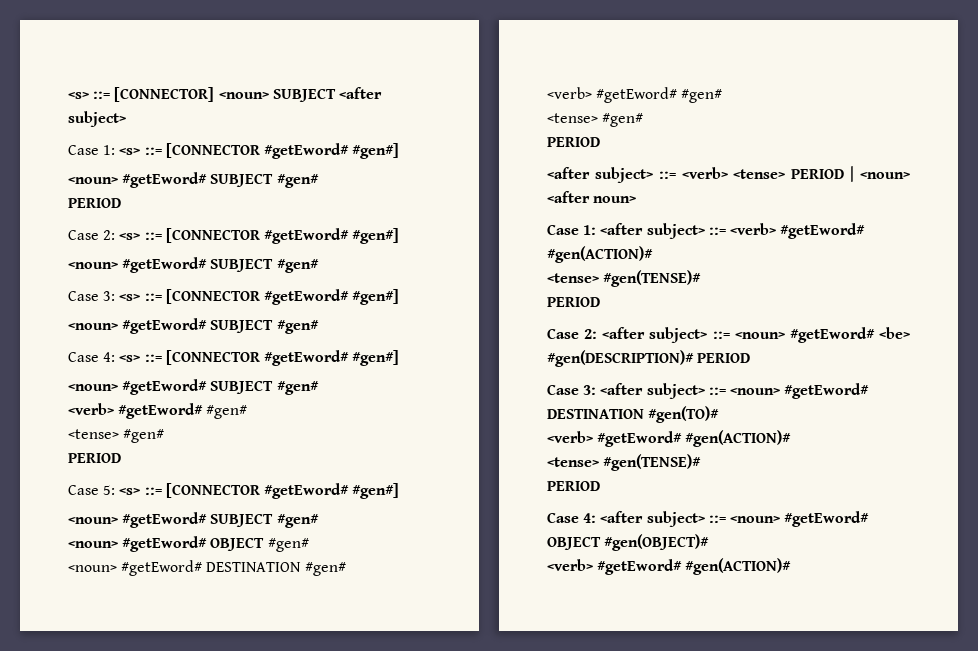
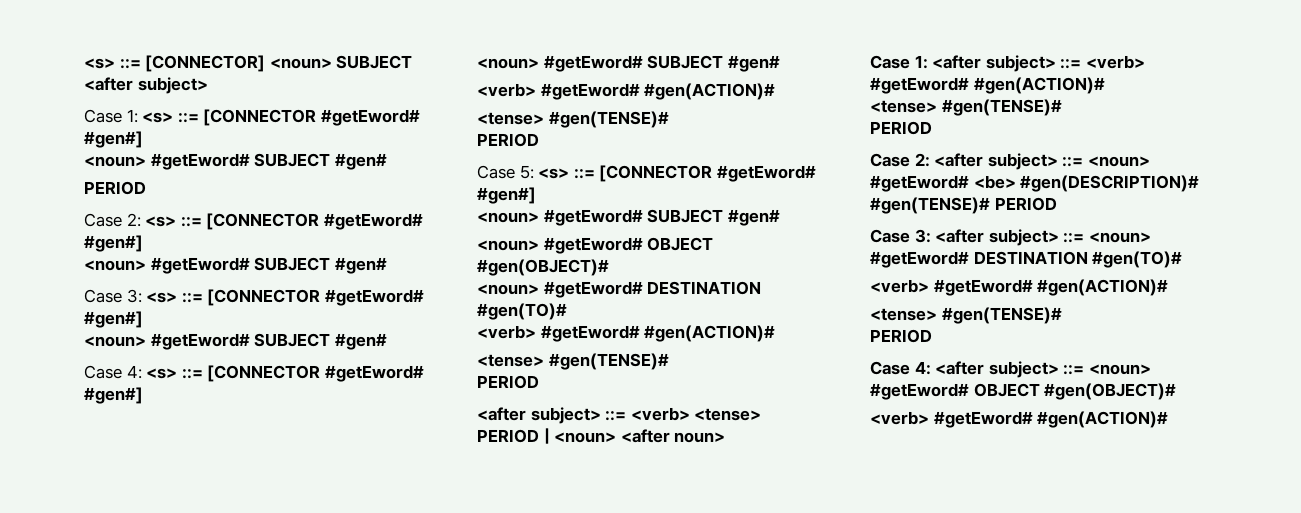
  Case 4: <s> ::= [CONNECTOR #getEword# #gen#]
  <noun> #getEword# SUBJECT #gen#
- <verb> #getEword# #gen#
- <tense> #gen#
+ <verb> #getEword# #gen(ACTION)#
+ <tense> #gen(TENSE)#
  Case 5: <s> ::= [CONNECTOR #getEword# #gen#]
  <noun> #getEword# SUBJECT #gen#
- <noun> #getEword# OBJECT #gen#
- <noun> #getEword# DESTINATION #gen#
- <verb> #getEword# #gen#
- <tense> #gen#
+ <noun> #getEword# OBJECT #gen(OBJECT)#
+ <noun> #getEword# DESTINATION #gen(TO)#
+ <verb> #getEword# #gen(ACTION)#
+ <tense> #gen(TENSE)#
- Case 2: <after subject> ::= <noun> #getEword# <be> #gen(DESCRIPTION)# PERIOD
+ Case 2: <after subject> ::= <noun> #getEword# <be> #gen(DESCRIPTION)# #gen(TENSE)# PERIOD

